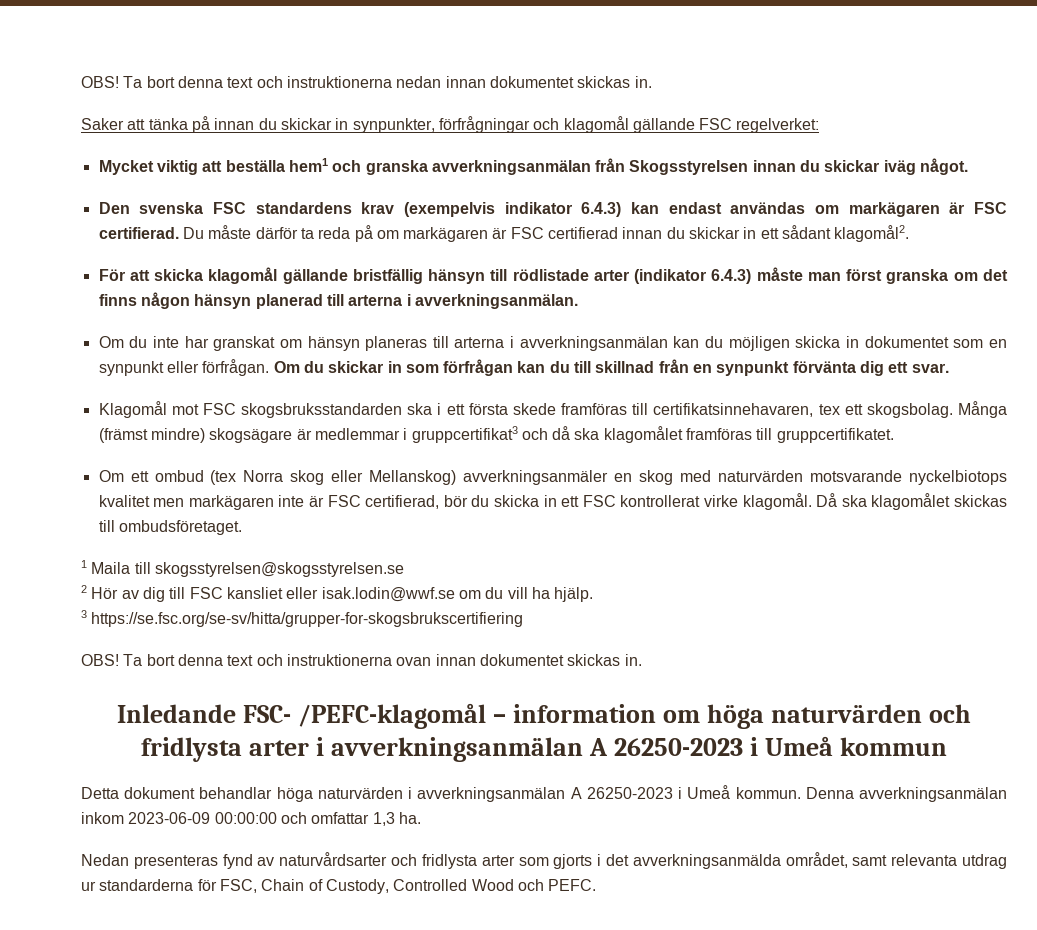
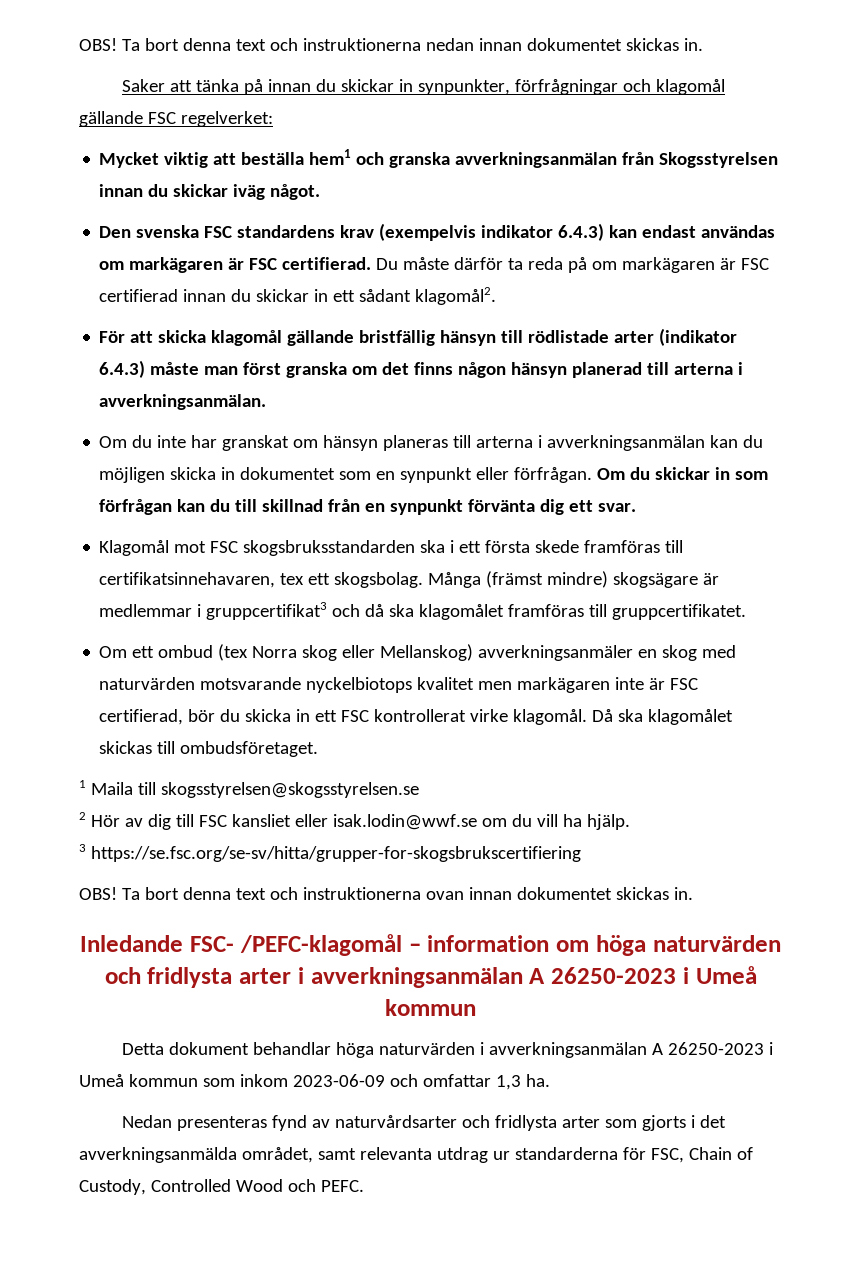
- Detta dokument behandlar höga naturvärden i avverkningsanmälan A 26250-2023 i Umeå kommun. Denna avverkningsanmälan inkom 2023-06-09 00:00:00 och omfattar 1,3 ha.
+ Detta dokument behandlar höga naturvärden i avverkningsanmälan A 26250-2023 i Umeå kommun som inkom 2023-06-09 och omfattar 1,3 ha.

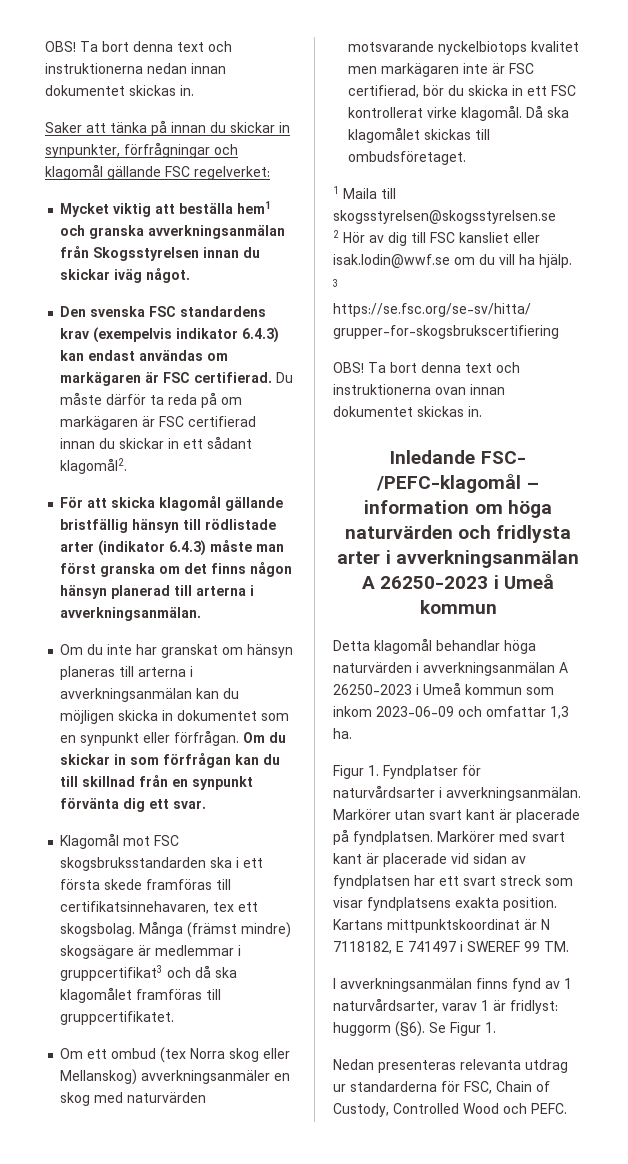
- Detta dokument behandlar höga naturvärden i avverkningsanmälan A 26250-2023 i Umeå kommun som inkom 2023-06-09 och omfattar 1,3 ha.
+ Detta klagomål behandlar höga naturvärden i avverkningsanmälan A 26250-2023 i Umeå kommun som inkom 2023-06-09 och omfattar 1,3 ha.
- Nedan presenteras fynd av naturvårdsarter och fridlysta arter som gjorts i det avverkningsanmälda området, samt relevanta utdrag ur standarderna för FSC, Chain of Custody, Controlled Wood och PEFC.
+ Figur 1. Fyndplatser för naturvårdsarter i avverkningsanmälan. Markörer utan svart kant är placerade på fyndplatsen. Markörer med svart kant är placerade vid sidan av fyndplatsen har ett svart streck som visar fyndplatsens exakta position. Kartans mittpunktskoordinat är N 7118182, E 741497 i SWEREF 99 TM.
+ I avverkningsanmälan finns fynd av 1 naturvårdsarter, varav 1 är fridlyst: huggorm (§6). Se Figur 1.
+ Nedan presenteras relevanta utdrag ur standarderna för FSC, Chain of Custody, Controlled Wood och PEFC.

